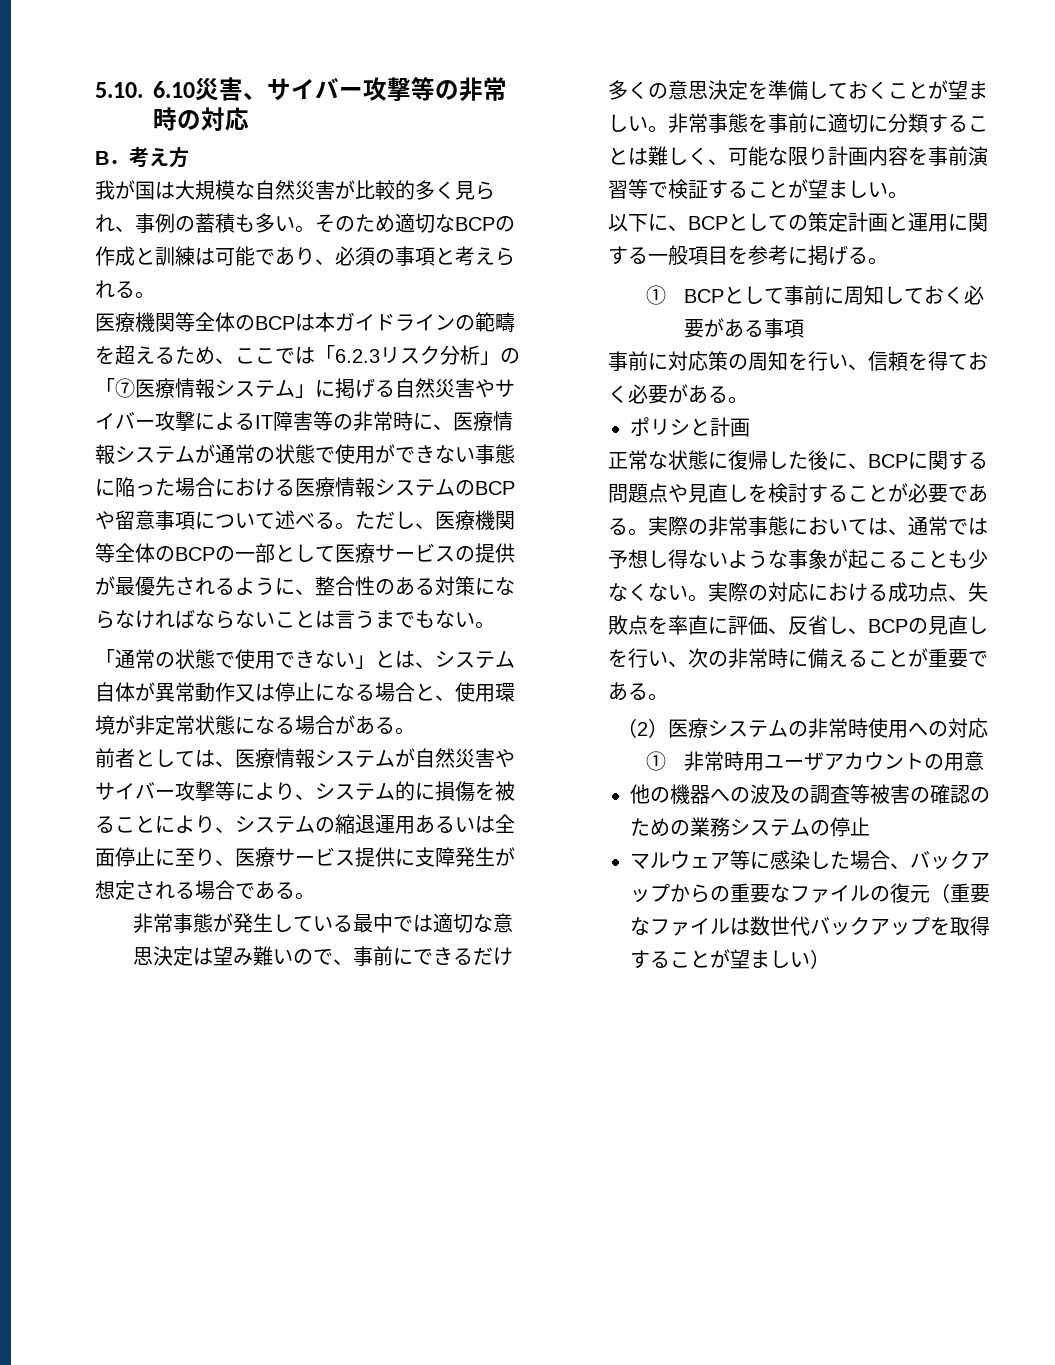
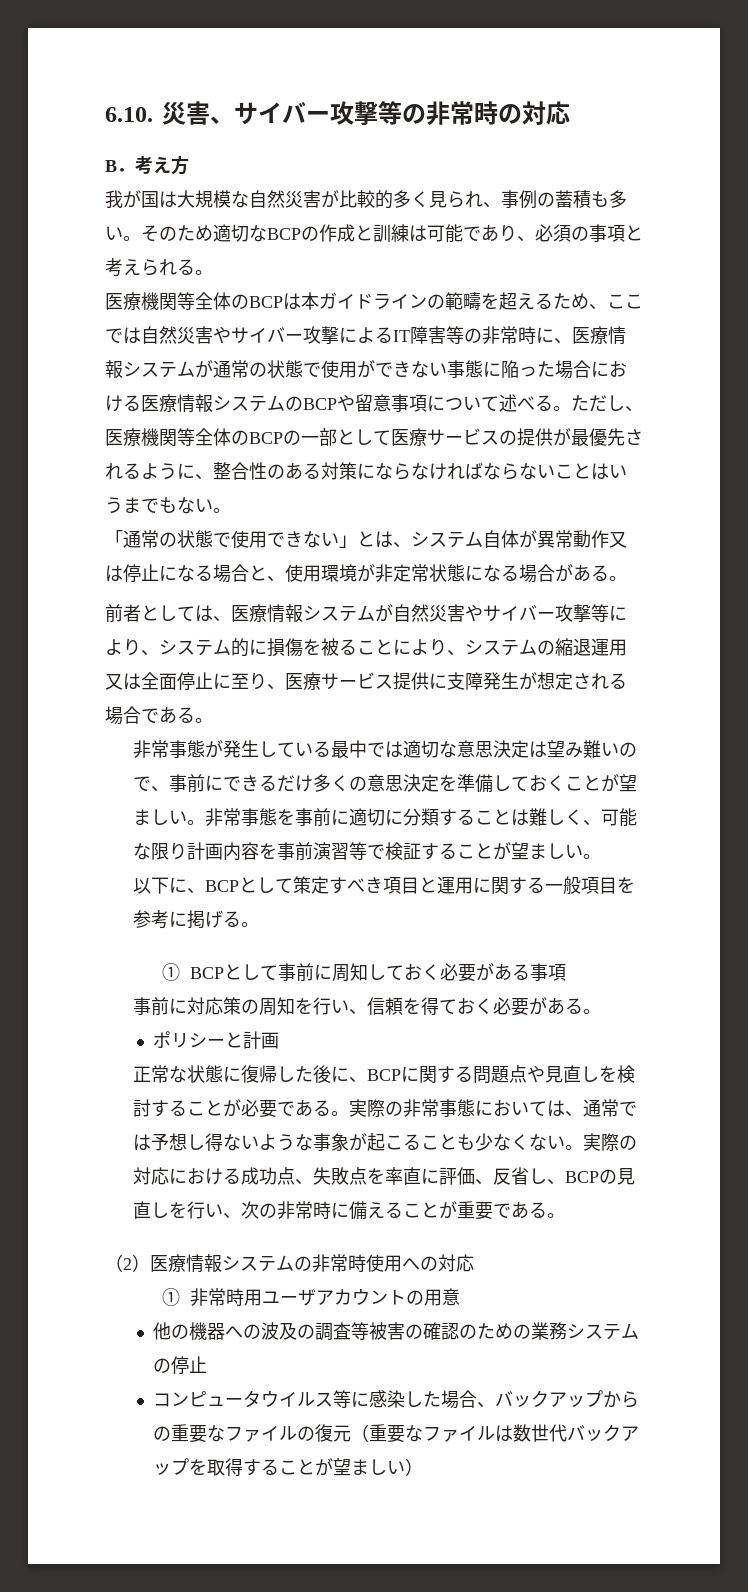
- 5.10. 6.10災害、サイバー攻撃等の非常時の対応
+ 6.10.災害、サイバー攻撃等の非常時の対応
- 医療機関等全体のBCPは本ガイドラインの範疇を超えるため、ここでは「6.2.3リスク分析」の「⑦医療情報システム」に掲げる自然災害やサイバー攻撃によるIT障害等の非常時に、医療情報システムが通常の状態で使用ができない事態に陥った場合における医療情報システムのBCPや留意事項について述べる。
+ 医療機関等全体のBCPは本ガイドラインの範疇を超えるため、ここでは自然災害やサイバー攻撃によるIT障害等の非常時に、医療情報システムが通常の状態で使用ができない事態に陥った場合における医療情報システムのBCPや留意事項について述べる。
- ただし、医療機関等全体のBCPの一部として医療サービスの提供が最優先されるように、整合性のある対策にならなければならないことは言うまでもない。
+ ただし、医療機関等全体のBCPの一部として医療サービスの提供が最優先されるように、整合性のある対策にならなければならないことはいうまでもない。
- 前者としては、医療情報システムが自然災害やサイバー攻撃等により、システム的に損傷を被ることにより、システムの縮退運用あるいは全面停止に至り、医療サービス提供に支障発生が想定される場合である。
+ 前者としては、医療情報システムが自然災害やサイバー攻撃等により、システム的に損傷を被ることにより、システムの縮退運用又は全面停止に至り、医療サービス提供に支障発生が想定される場合である。
- 以下に、BCPとしての策定計画と運用に関する一般項目を参考に掲げる。
+ 以下に、BCPとして策定すべき項目と運用に関する一般項目を参考に掲げる。
- ポリシと計画
+ ポリシーと計画
- （2）医療システムの非常時使用への対応
+ （2）医療情報システムの非常時使用への対応
- マルウェア等に感染した場合、バックアップからの重要なファイルの復元（重要なファイルは数世代バックアップを取得することが望ましい）
+ コンピュータウイルス等に感染した場合、バックアップからの重要なファイルの復元（重要なファイルは数世代バックアップを取得することが望ましい）

